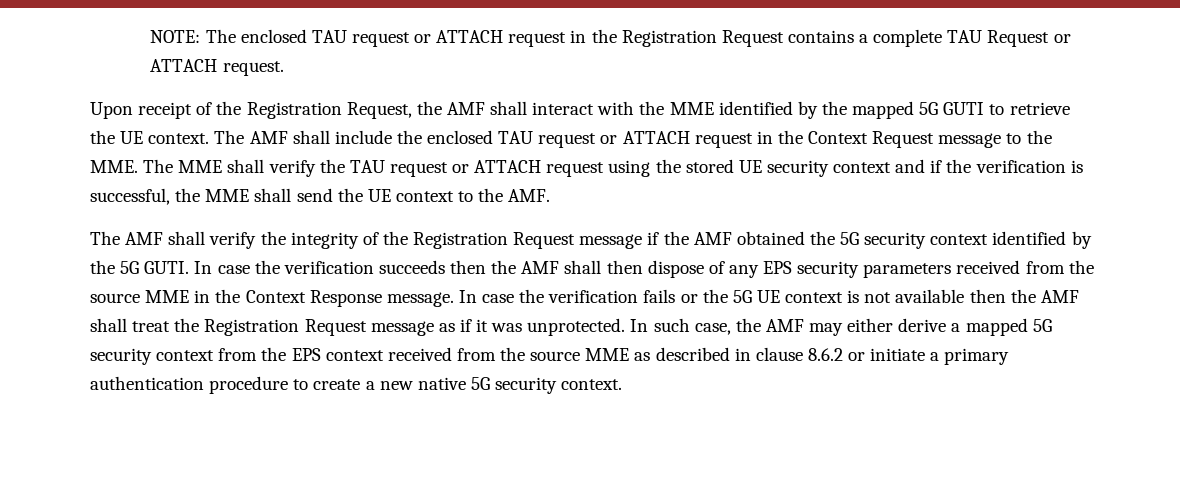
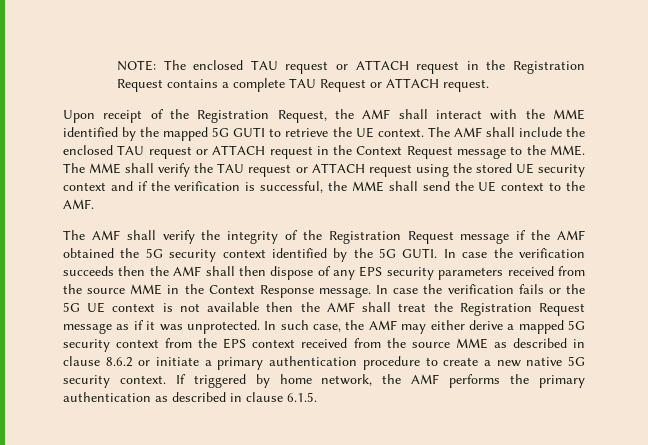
+ If triggered by home network, the AMF performs the primary authentication as described in clause 6.1.5.

